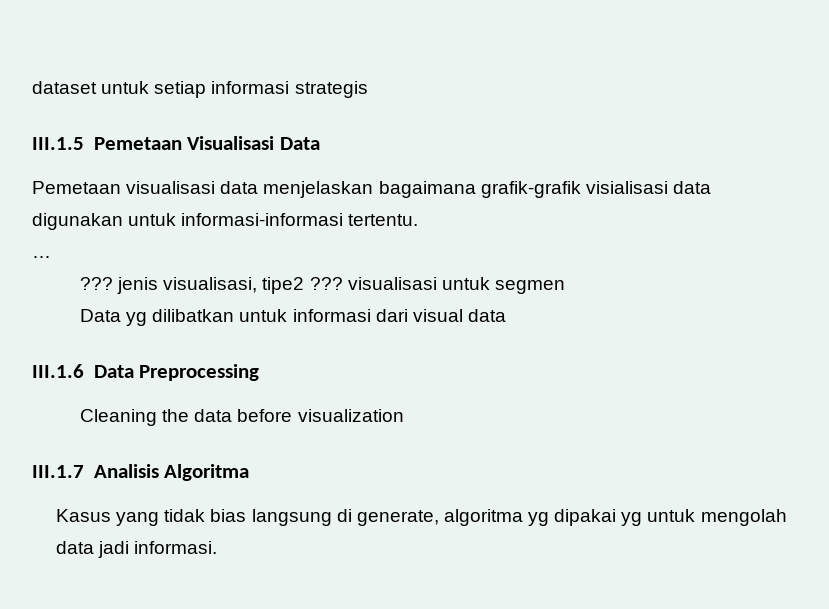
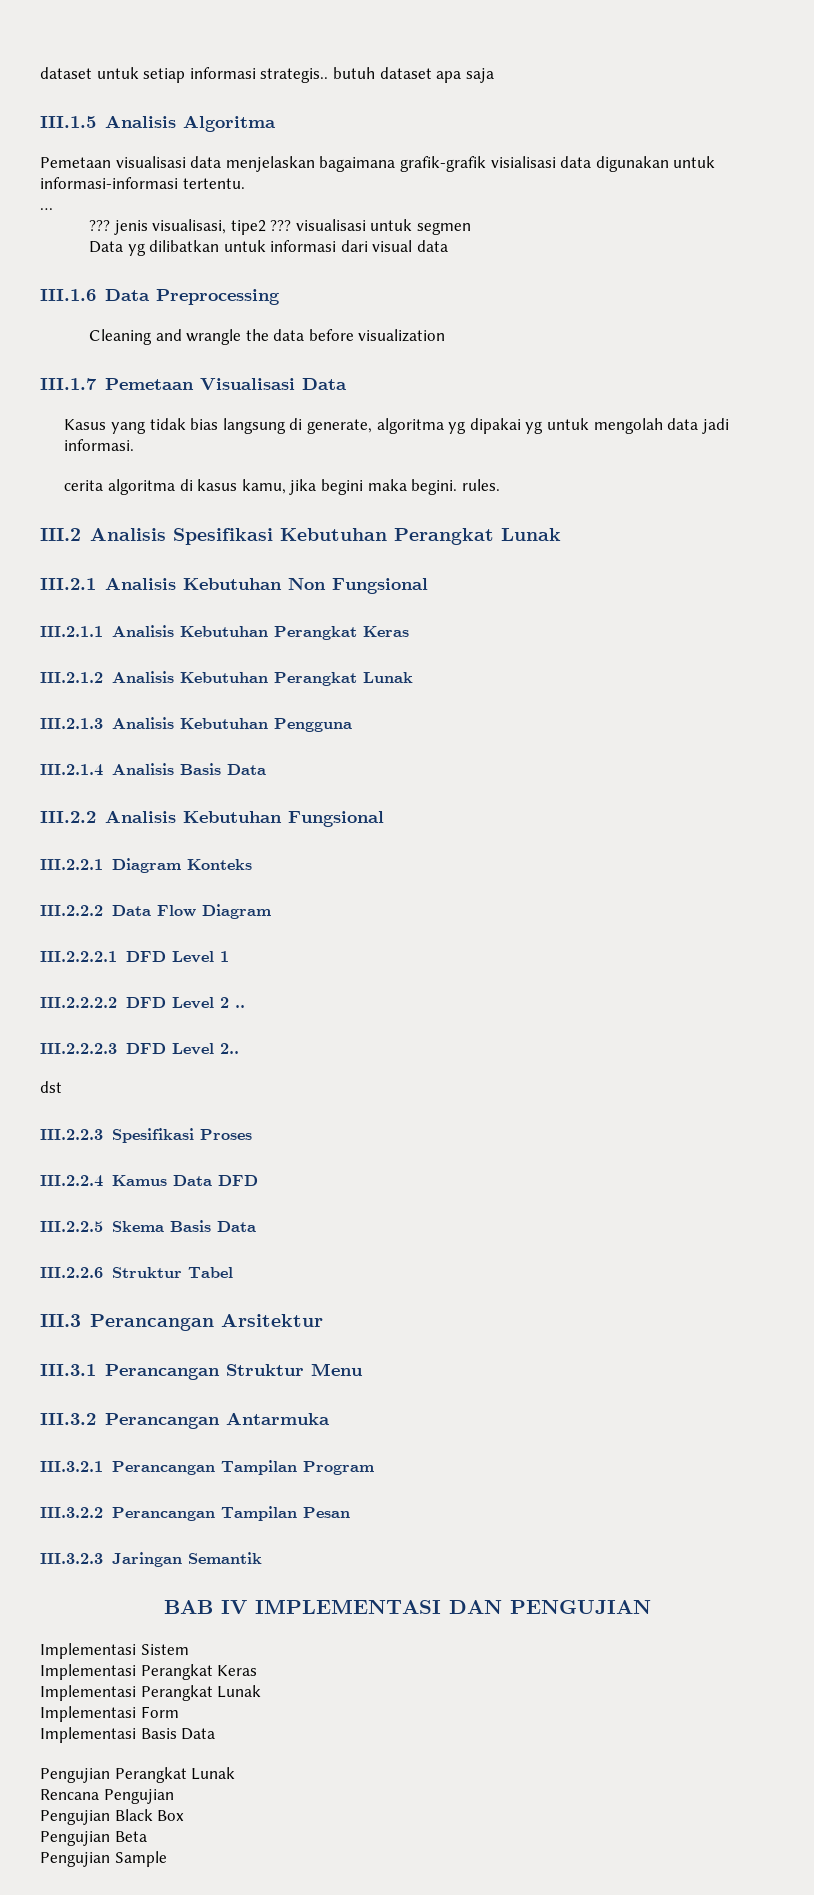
- dataset untuk setiap informasi strategis
- III.1.5 Pemetaan Visualisasi Data
+ dataset untuk setiap informasi strategis.. butuh dataset apa saja
+ III.1.5 Analisis Algoritma
- Cleaning the data before visualization
+ Cleaning and wrangle the data before visualization
- III.1.7 Analisis Algoritma
+ III.1.7 Pemetaan Visualisasi Data
+ cerita algoritma di kasus kamu, jika begini maka begini. rules.
+ III.2 Analisis Spesifikasi Kebutuhan Perangkat Lunak
+ III.2.1 Analisis Kebutuhan Non Fungsional
+ III.2.1.1 Analisis Kebutuhan Perangkat Keras
+ III.2.1.2 Analisis Kebutuhan Perangkat Lunak
+ III.2.1.3 Analisis Kebutuhan Pengguna
+ III.2.1.4 Analisis Basis Data
+ III.2.2 Analisis Kebutuhan Fungsional
+ III.2.2.1 Diagram Konteks
+ III.2.2.2 Data Flow Diagram
+ III.2.2.2.1 DFD Level 1
+ III.2.2.2.2 DFD Level 2 ..
+ III.2.2.2.3 DFD Level 2..
+ dst
+ III.2.2.3 Spesifikasi Proses
+ III.2.2.4 Kamus Data DFD
+ III.2.2.5 Skema Basis Data
+ III.2.2.6 Struktur Tabel
+ III.3 Perancangan Arsitektur
+ III.3.1 Perancangan Struktur Menu
+ III.3.2 Perancangan Antarmuka
+ III.3.2.1 Perancangan Tampilan Program
+ III.3.2.2 Perancangan Tampilan Pesan
+ III.3.2.3 Jaringan Semantik
+ BAB IV IMPLEMENTASI DAN PENGUJIAN
+ Implementasi Sistem
+ Implementasi Perangkat Keras
+ Implementasi Perangkat Lunak
+ Implementasi Form
+ Implementasi Basis Data
+ Pengujian Perangkat Lunak
+ Rencana Pengujian
+ Pengujian Black Box
+ Pengujian Beta
+ Pengujian Sample

